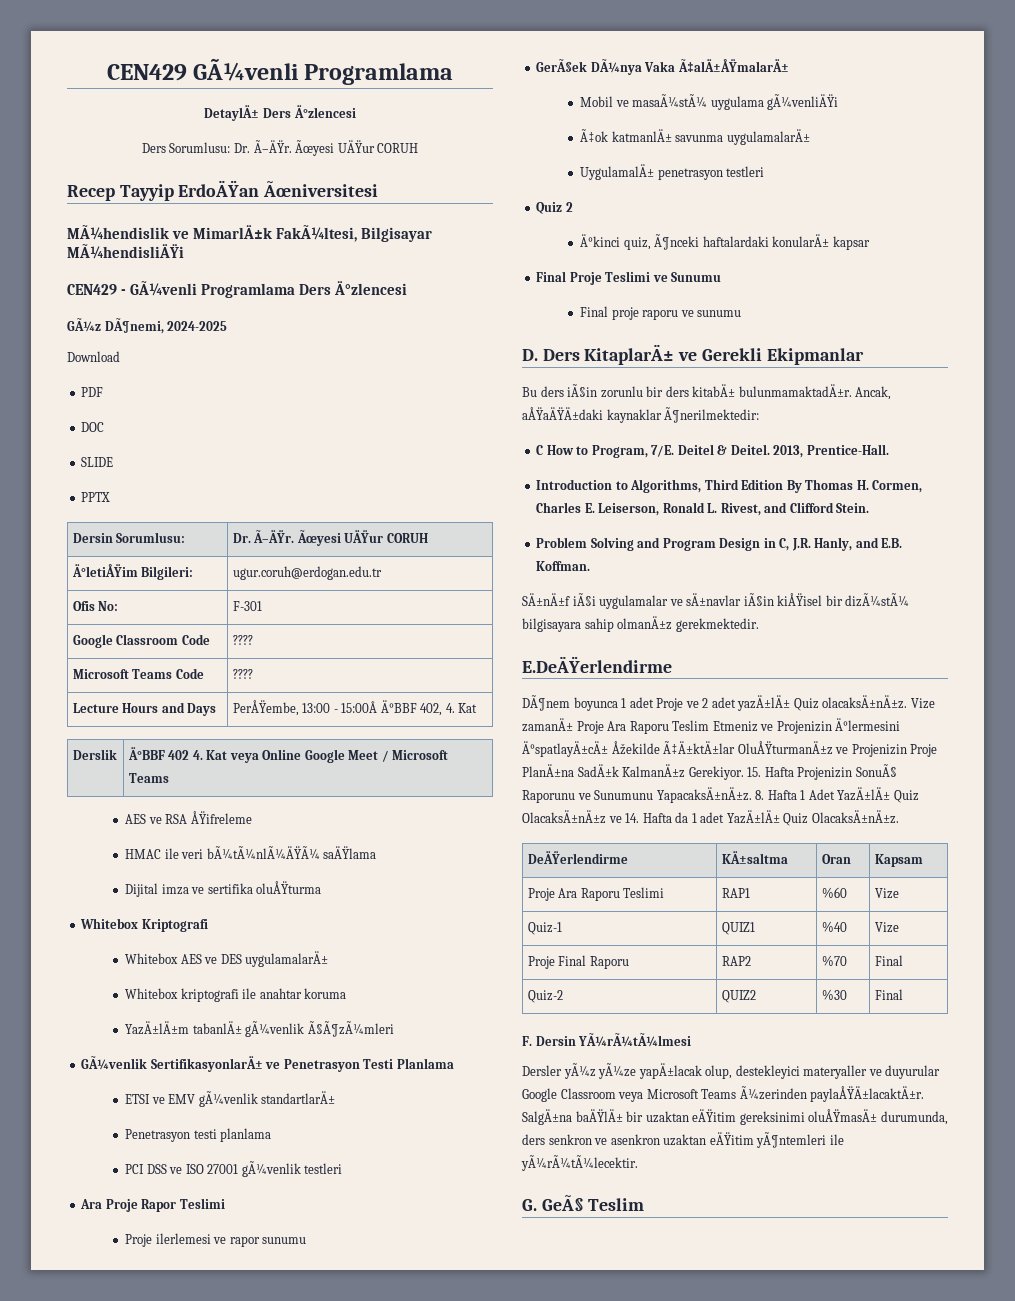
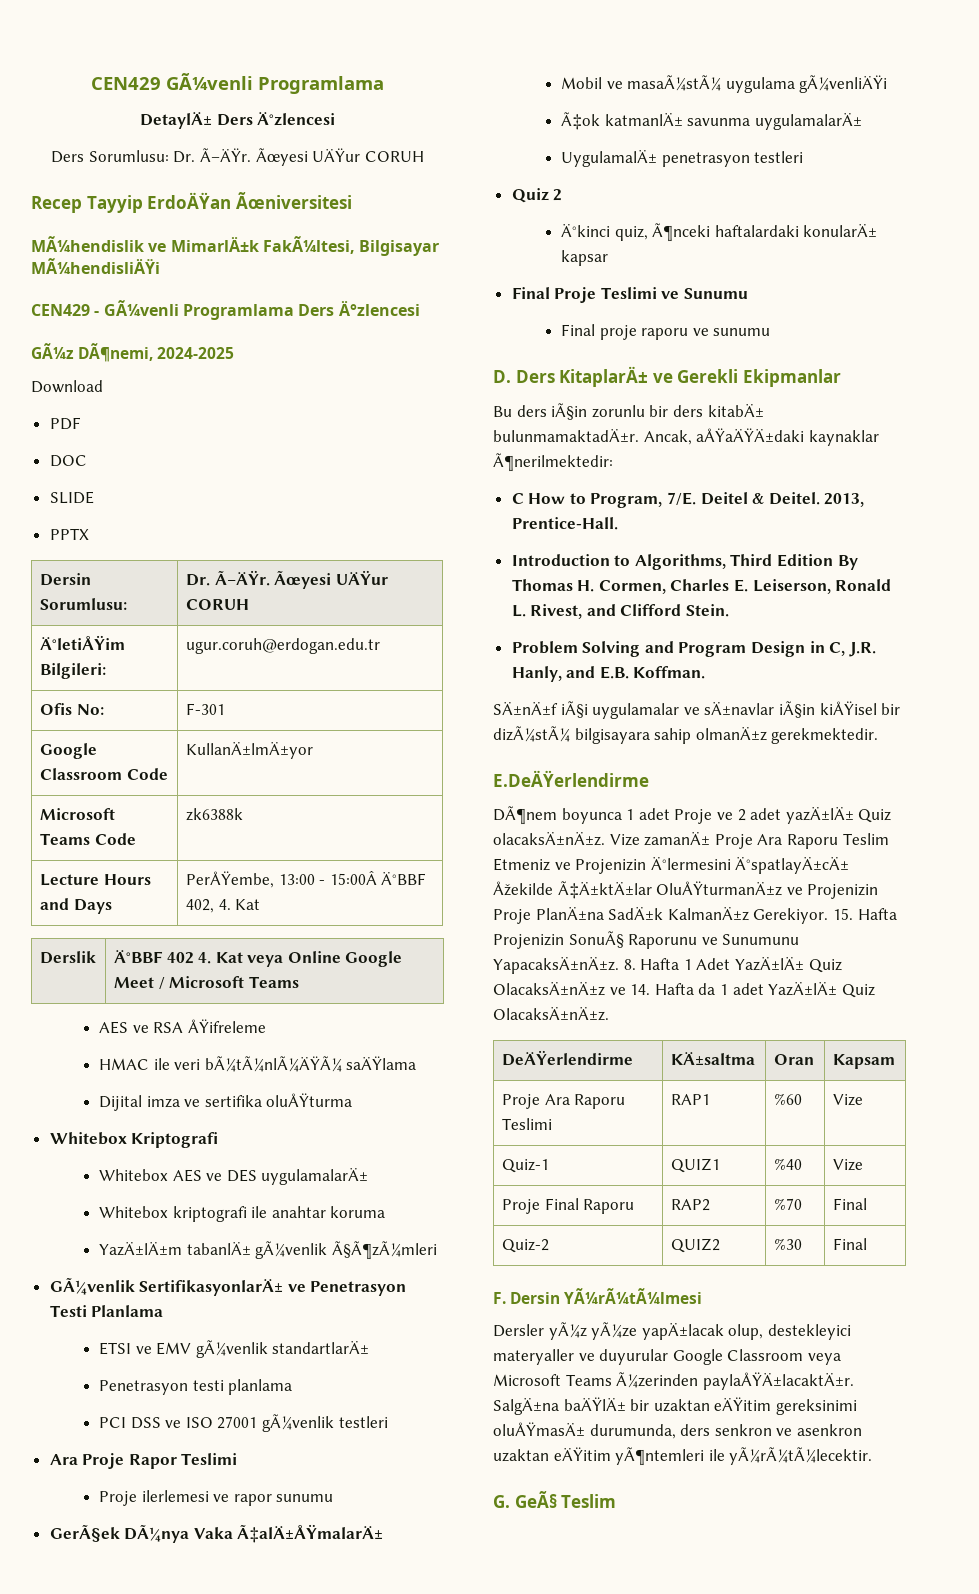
- Google Classroom Code | ????
+ Google Classroom Code | KullanÄ±lmÄ±yor
- Microsoft Teams Code | ????
+ Microsoft Teams Code | zk6388k

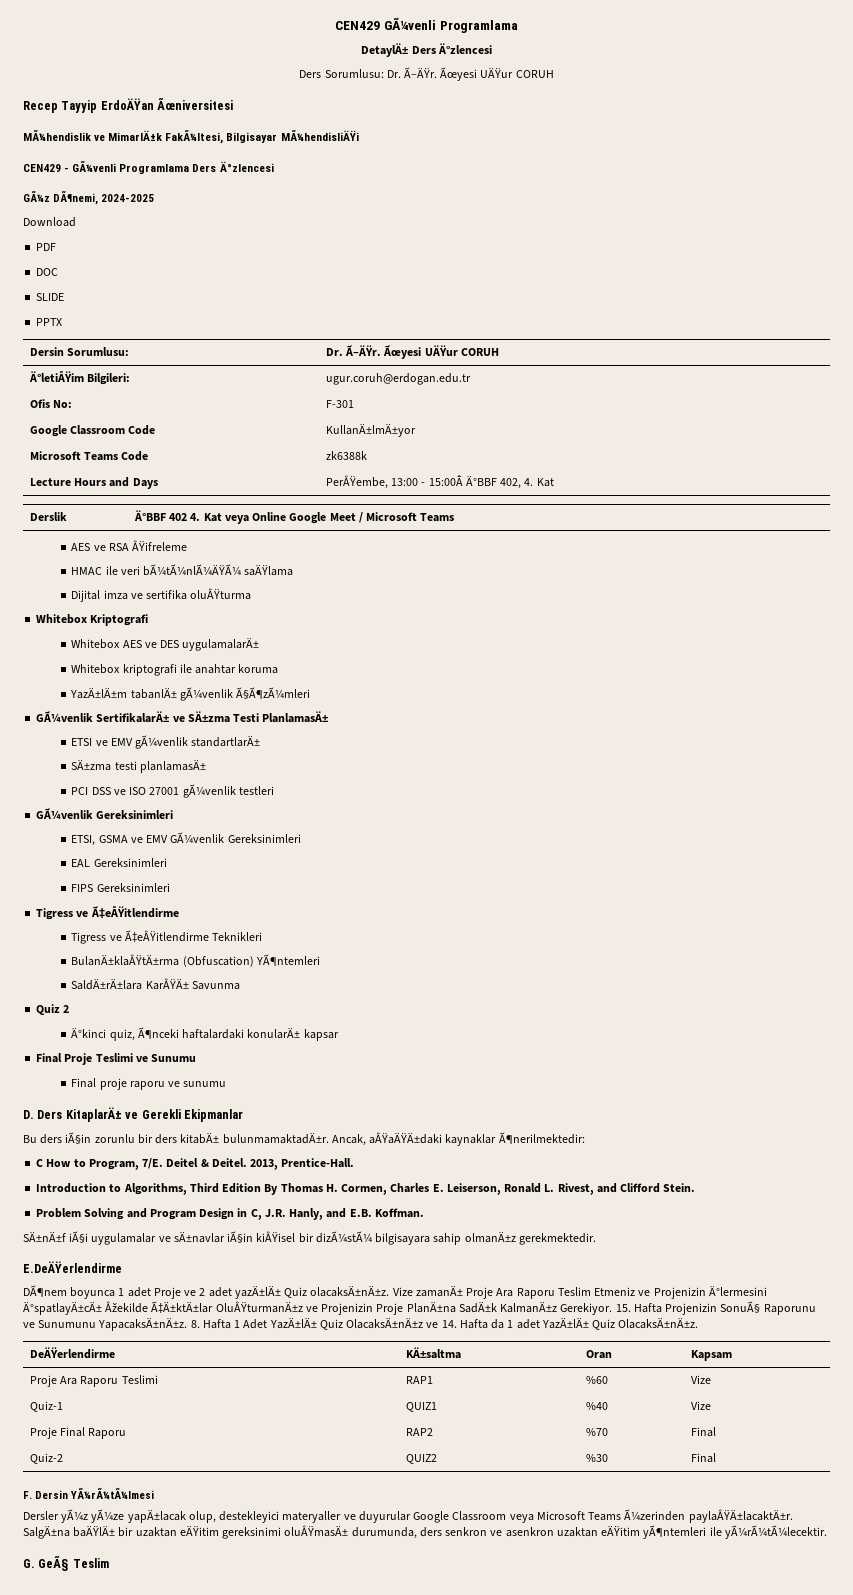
- GÃ¼venlik SertifikasyonlarÄ± ve Penetrasyon Testi Planlama
+ GÃ¼venlik SertifikalarÄ± ve SÄ±zma Testi PlanlamasÄ±
- Penetrasyon testi planlama
+ SÄ±zma testi planlamasÄ±
  PCI DSS ve ISO 27001 gÃ¼venlik testleri
- Ara Proje Rapor Teslimi
- Proje ilerlemesi ve rapor sunumu
- GerÃ§ek DÃ¼nya Vaka Ã‡alÄ±ÅŸmalarÄ±
- Mobil ve masaÃ¼stÃ¼ uygulama gÃ¼venliÄŸi
- Ã‡ok katmanlÄ± savunma uygulamalarÄ±
- UygulamalÄ± penetrasyon testleri
+ GÃ¼venlik Gereksinimleri
+ ETSI, GSMA ve EMV GÃ¼venlik Gereksinimleri
+ EAL Gereksinimleri
+ FIPS Gereksinimleri
+ Tigress ve Ã‡eÅŸitlendirme
+ Tigress ve Ã‡eÅŸitlendirme Teknikleri
+ BulanÄ±klaÅŸtÄ±rma (Obfuscation) YÃ¶ntemleri
+ SaldÄ±rÄ±lara KarÅŸÄ± Savunma

